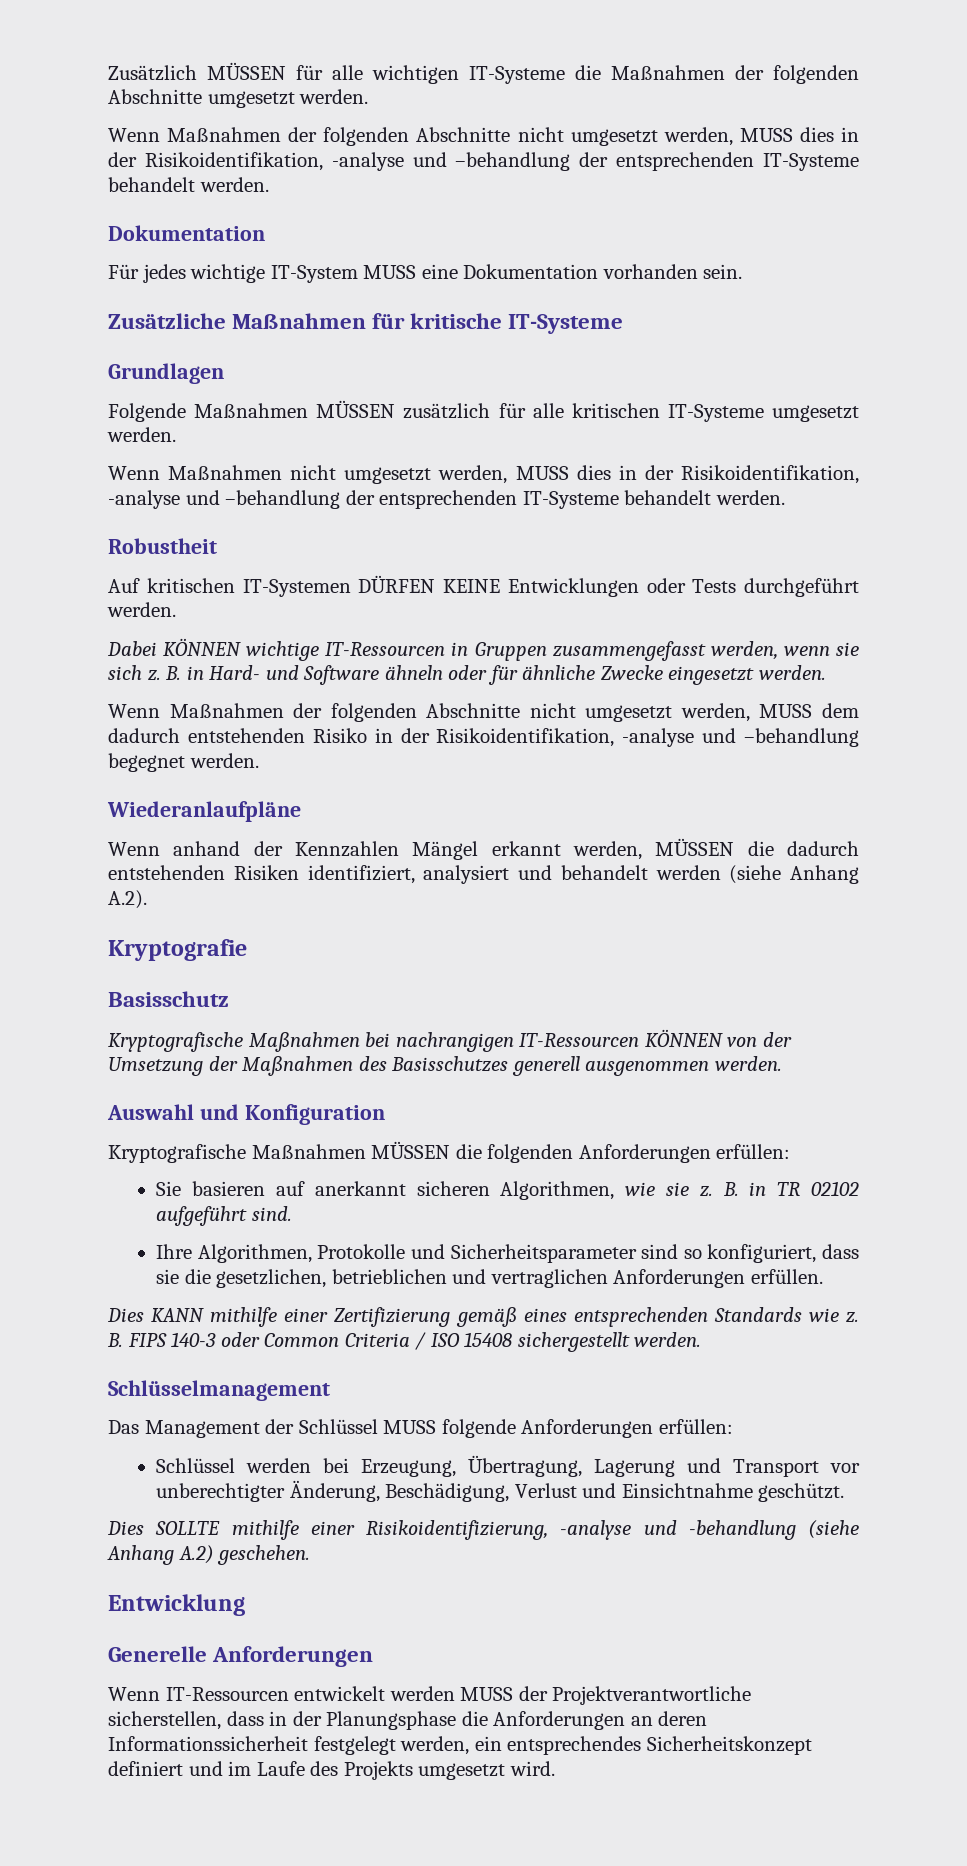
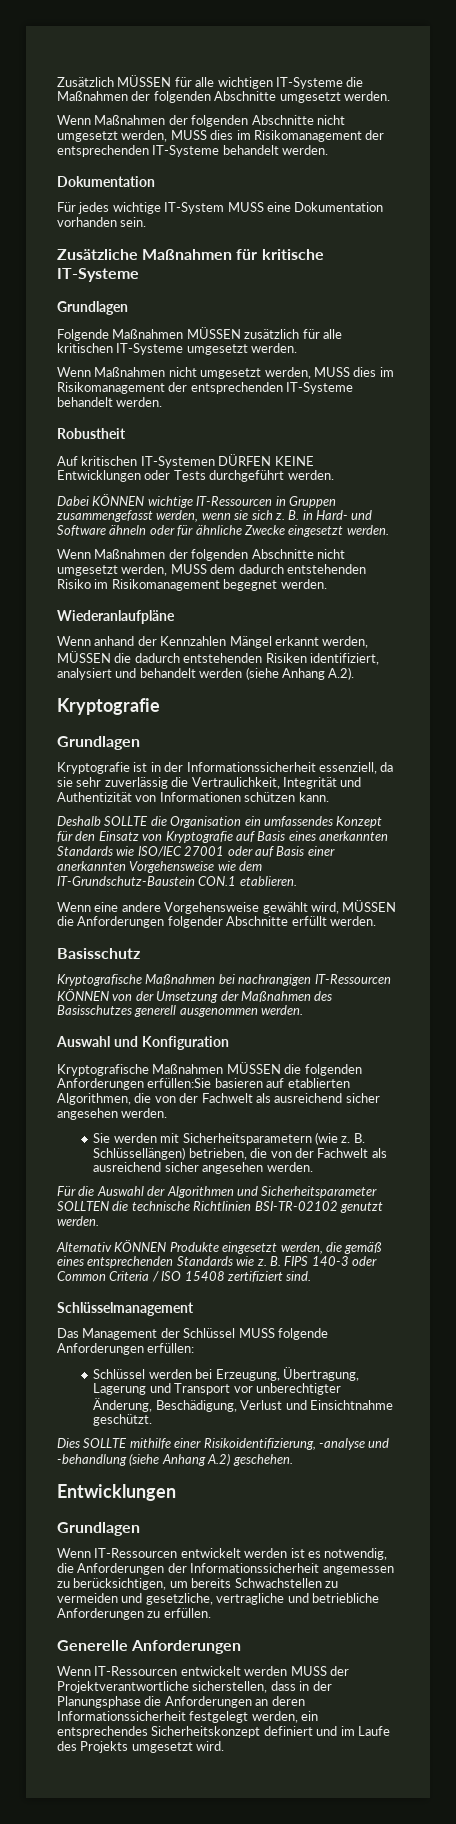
- Wenn Maßnahmen der folgenden Abschnitte nicht umgesetzt werden, MUSS dies in der Risikoidentifikation, -analyse und –behandlung der entsprechenden IT-Systeme behandelt werden.
+ Wenn Maßnahmen der folgenden Abschnitte nicht umgesetzt werden, MUSS dies im Risikomanagement der entsprechenden IT-Systeme behandelt werden.
- Wenn Maßnahmen nicht umgesetzt werden, MUSS dies in der Risikoidentifikation, -analyse und –behandlung der entsprechenden IT-Systeme behandelt werden.
+ Wenn Maßnahmen nicht umgesetzt werden, MUSS dies im Risikomanagement der entsprechenden IT-Systeme behandelt werden.
- Wenn Maßnahmen der folgenden Abschnitte nicht umgesetzt werden, MUSS dem dadurch entstehenden Risiko in der Risikoidentifikation, -analyse und –behandlung begegnet werden.
+ Wenn Maßnahmen der folgenden Abschnitte nicht umgesetzt werden, MUSS dem dadurch entstehenden Risiko im Risikomanagement begegnet werden.
  Wenn anhand der Kennzahlen Mängel erkannt werden, MÜSSEN die dadurch entstehenden Risiken identifiziert, analysiert und behandelt werden (siehe Anhang A.2).
  Kryptografie
+ Grundlagen
+ Kryptografie ist in der Informationssicherheit essenziell, da sie sehr zuverlässig die Vertraulichkeit, Integrität und Authentizität von Informationen schützen kann.
+ Deshalb SOLLTE die Organisation ein umfassendes Konzept für den Einsatz von Kryptografie auf Basis eines anerkannten Standards wie ISO/IEC 27001 oder auf Basis einer anerkannten Vorgehensweise wie dem IT-Grundschutz-Baustein CON.1 etablieren.
+ Wenn eine andere Vorgehensweise gewählt wird, MÜSSEN die Anforderungen folgender Abschnitte erfüllt werden.
- Kryptografische Maßnahmen MÜSSEN die folgenden Anforderungen erfüllen:
- Sie basieren auf anerkannt sicheren Algorithmen, wie sie z. B. in TR 02102 aufgeführt sind.
- Ihre Algorithmen, Protokolle und Sicherheitsparameter sind so konfiguriert, dass sie die gesetzlichen, betrieblichen und vertraglichen Anforderungen erfüllen.
- Dies KANN mithilfe einer Zertifizierung gemäß eines entsprechenden Standards wie z.
+ Kryptografische Maßnahmen MÜSSEN die folgenden Anforderungen erfüllen:Sie basieren auf etablierten Algorithmen, die von der Fachwelt als ausreichend sicher angesehen werden.
+ Sie werden mit Sicherheitsparametern (wie z. B. Schlüssellängen) betrieben, die von der Fachwelt als ausreichend sicher angesehen werden.
+ Für die Auswahl der Algorithmen und Sicherheitsparameter SOLLTEN die technische Richtlinien BSI-TR-02102 genutzt werden.
+ Alternativ KÖNNEN Produkte eingesetzt werden, die gemäß eines entsprechenden Standards wie z.
- B. FIPS 140-3 oder Common Criteria / ISO 15408 sichergestellt werden.
+ B. FIPS 140-3 oder Common Criteria / ISO 15408 zertifiziert sind.
  Dies SOLLTE mithilfe einer Risikoidentifizierung, -analyse und -behandlung (siehe Anhang A.2) geschehen.
- Entwicklung
+ Entwicklungen
+ Grundlagen
+ Wenn IT-Ressourcen entwickelt werden ist es notwendig, die Anforderungen der Informationssicherheit angemessen zu berücksichtigen, um bereits Schwachstellen zu vermeiden und gesetzliche, vertragliche und betriebliche Anforderungen zu erfüllen.

